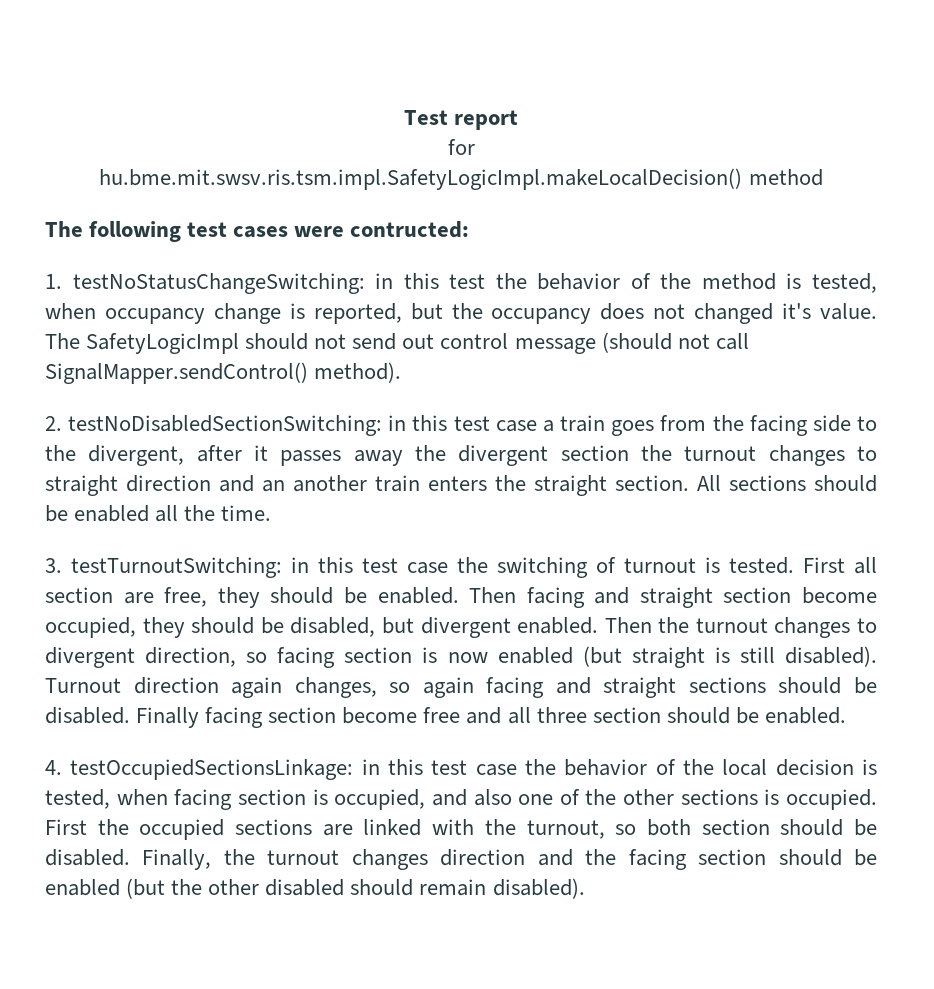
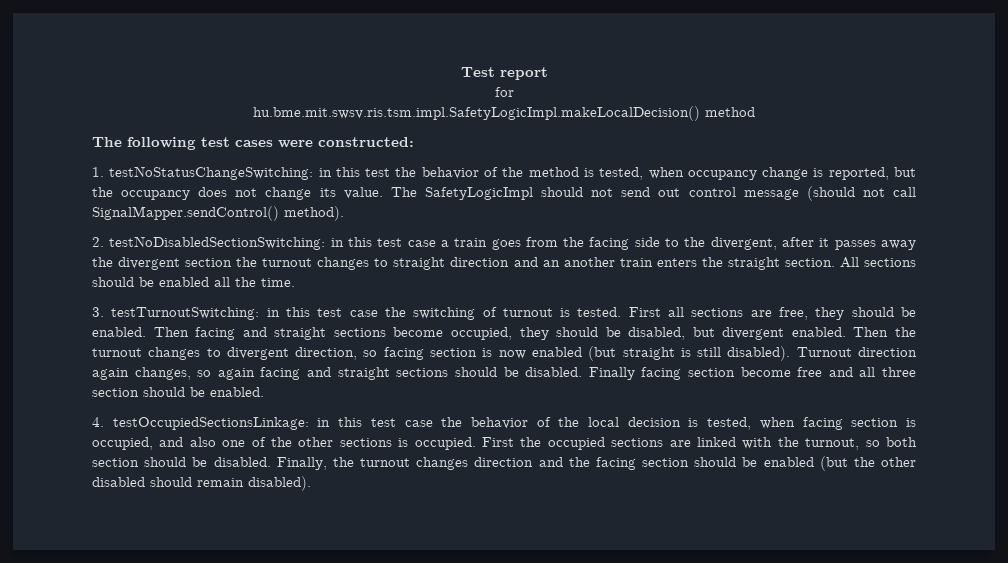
- The following test cases were contructed:
+ The following test cases were constructed:
- 1. testNoStatusChangeSwitching: in this test the behavior of the method is tested, when occupancy change is reported, but the occupancy does not changed it's value.
+ 1. testNoStatusChangeSwitching: in this test the behavior of the method is tested, when occupancy change is reported, but the occupancy does not change its value.
- First all section are free, they should be enabled.
+ First all sections are free, they should be enabled.
- Then facing and straight section become occupied, they should be disabled, but divergent enabled.
+ Then facing and straight sections become occupied, they should be disabled, but divergent enabled.

